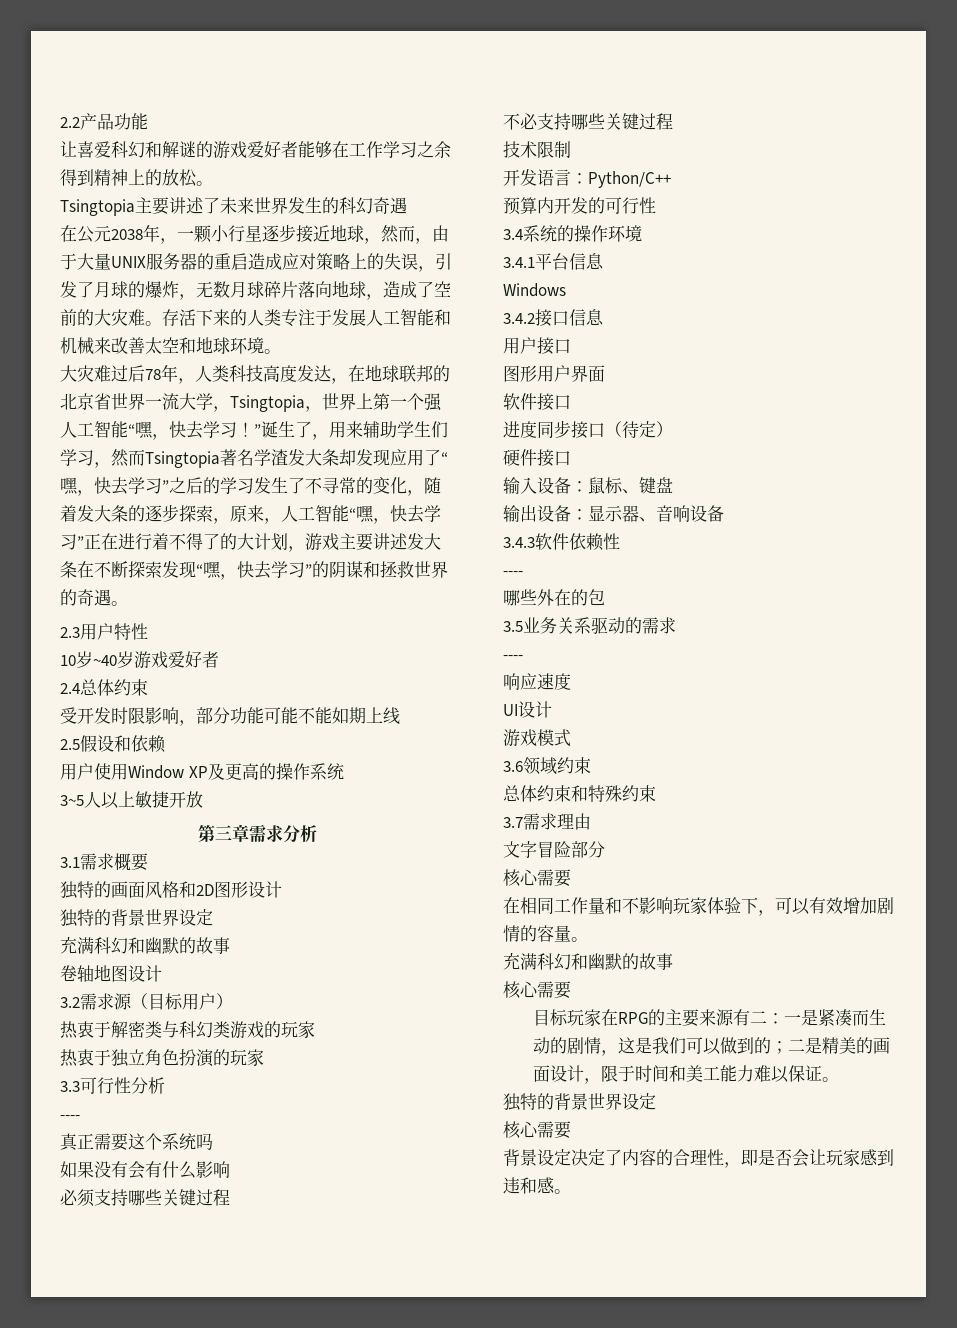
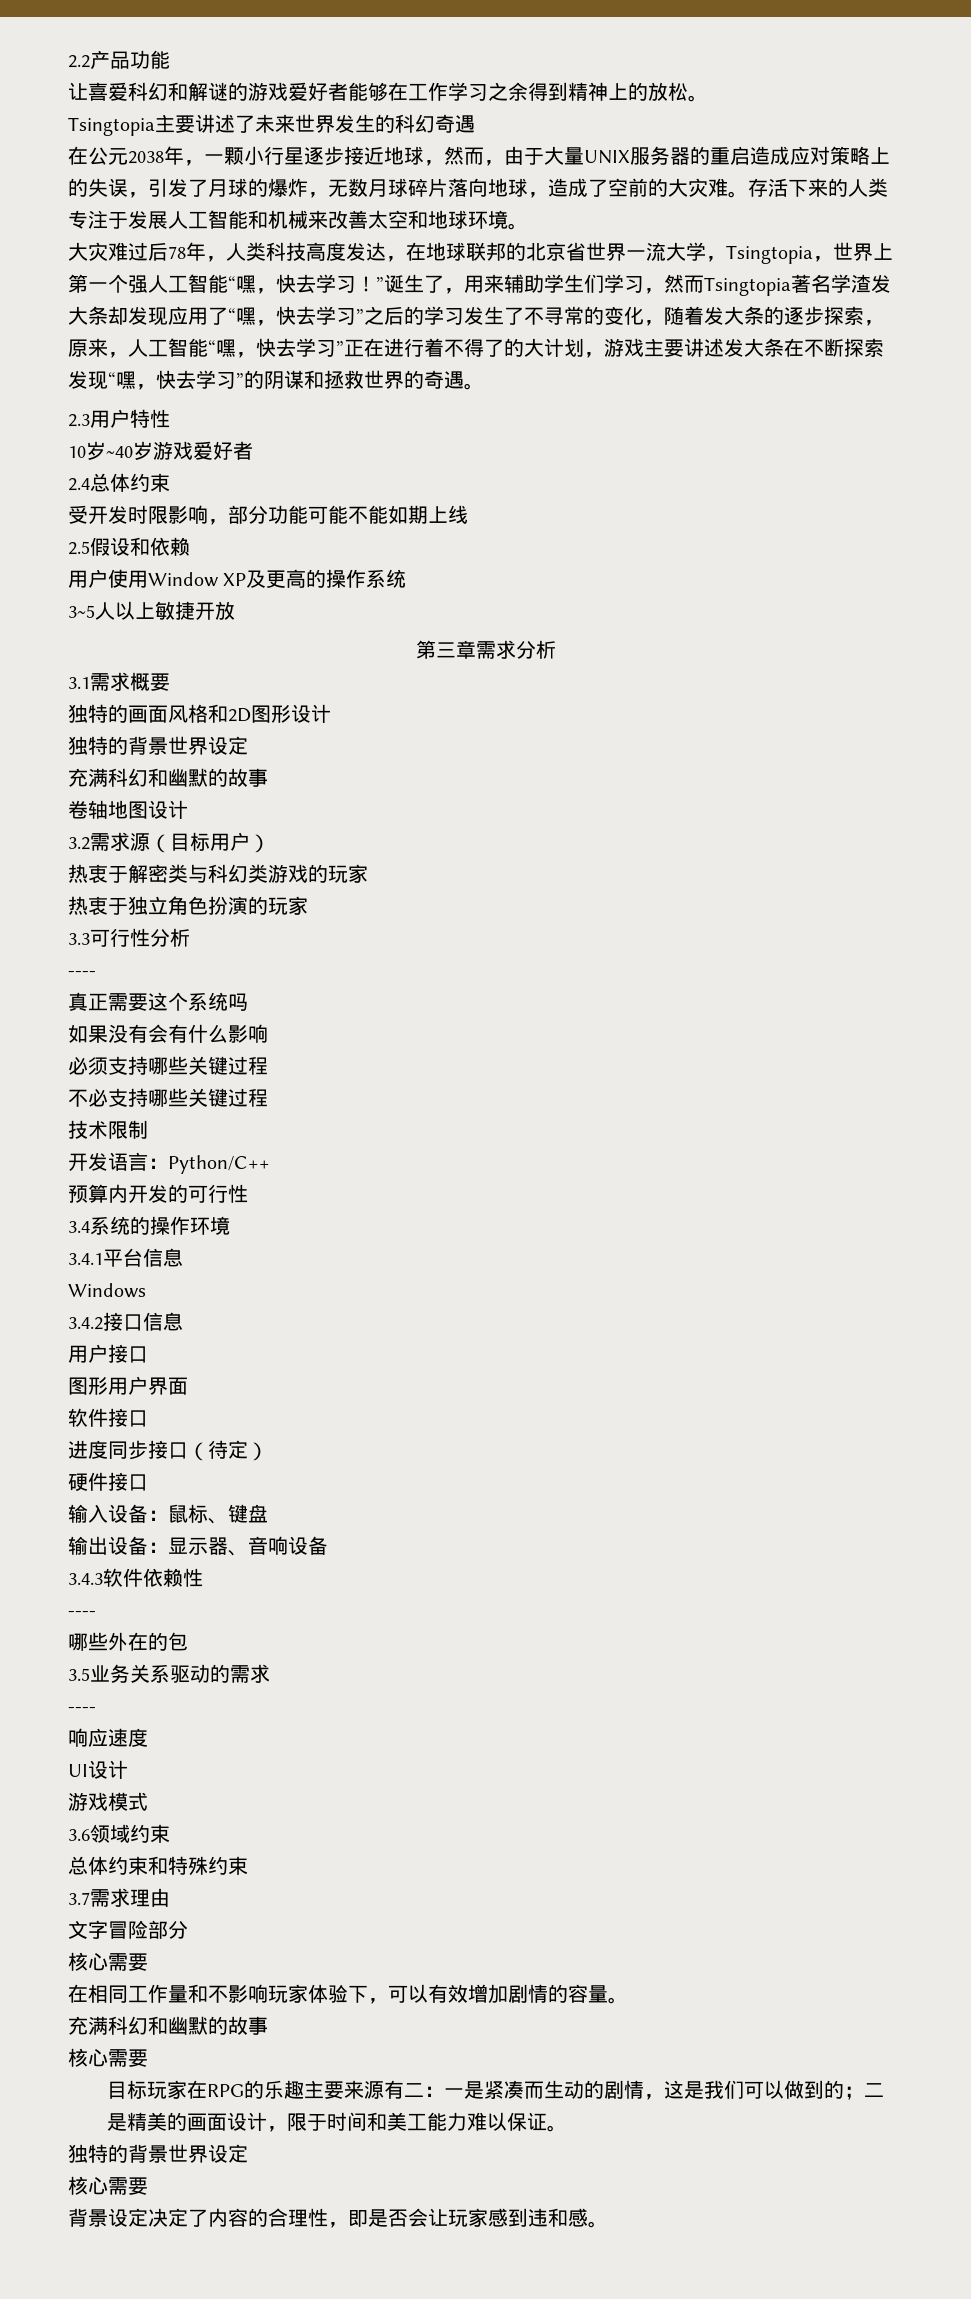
- 目标玩家在RPG的主要来源有二：一是紧凑而生动的剧情，这是我们可以做到的；二是精美的画面设计，限于时间和美工能力难以保证。
+ 目标玩家在RPG的乐趣主要来源有二：一是紧凑而生动的剧情，这是我们可以做到的；二是精美的画面设计，限于时间和美工能力难以保证。

